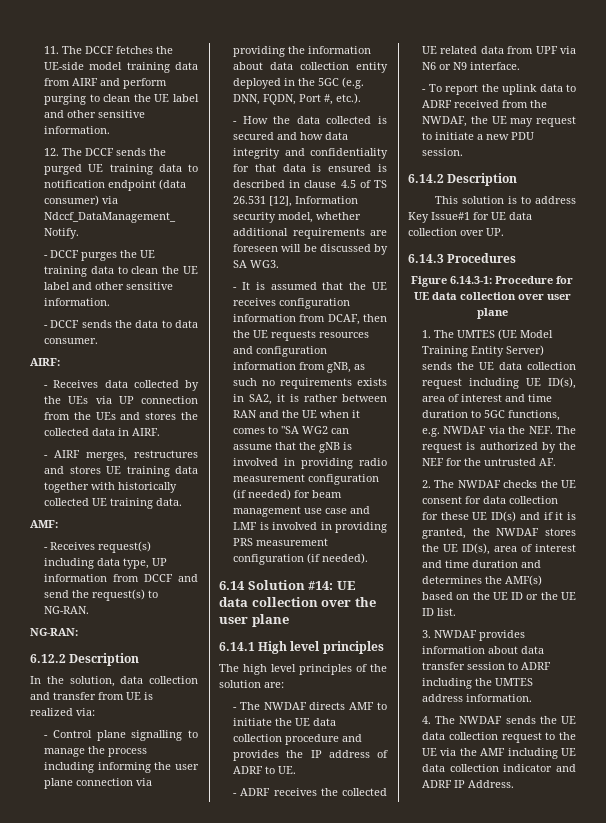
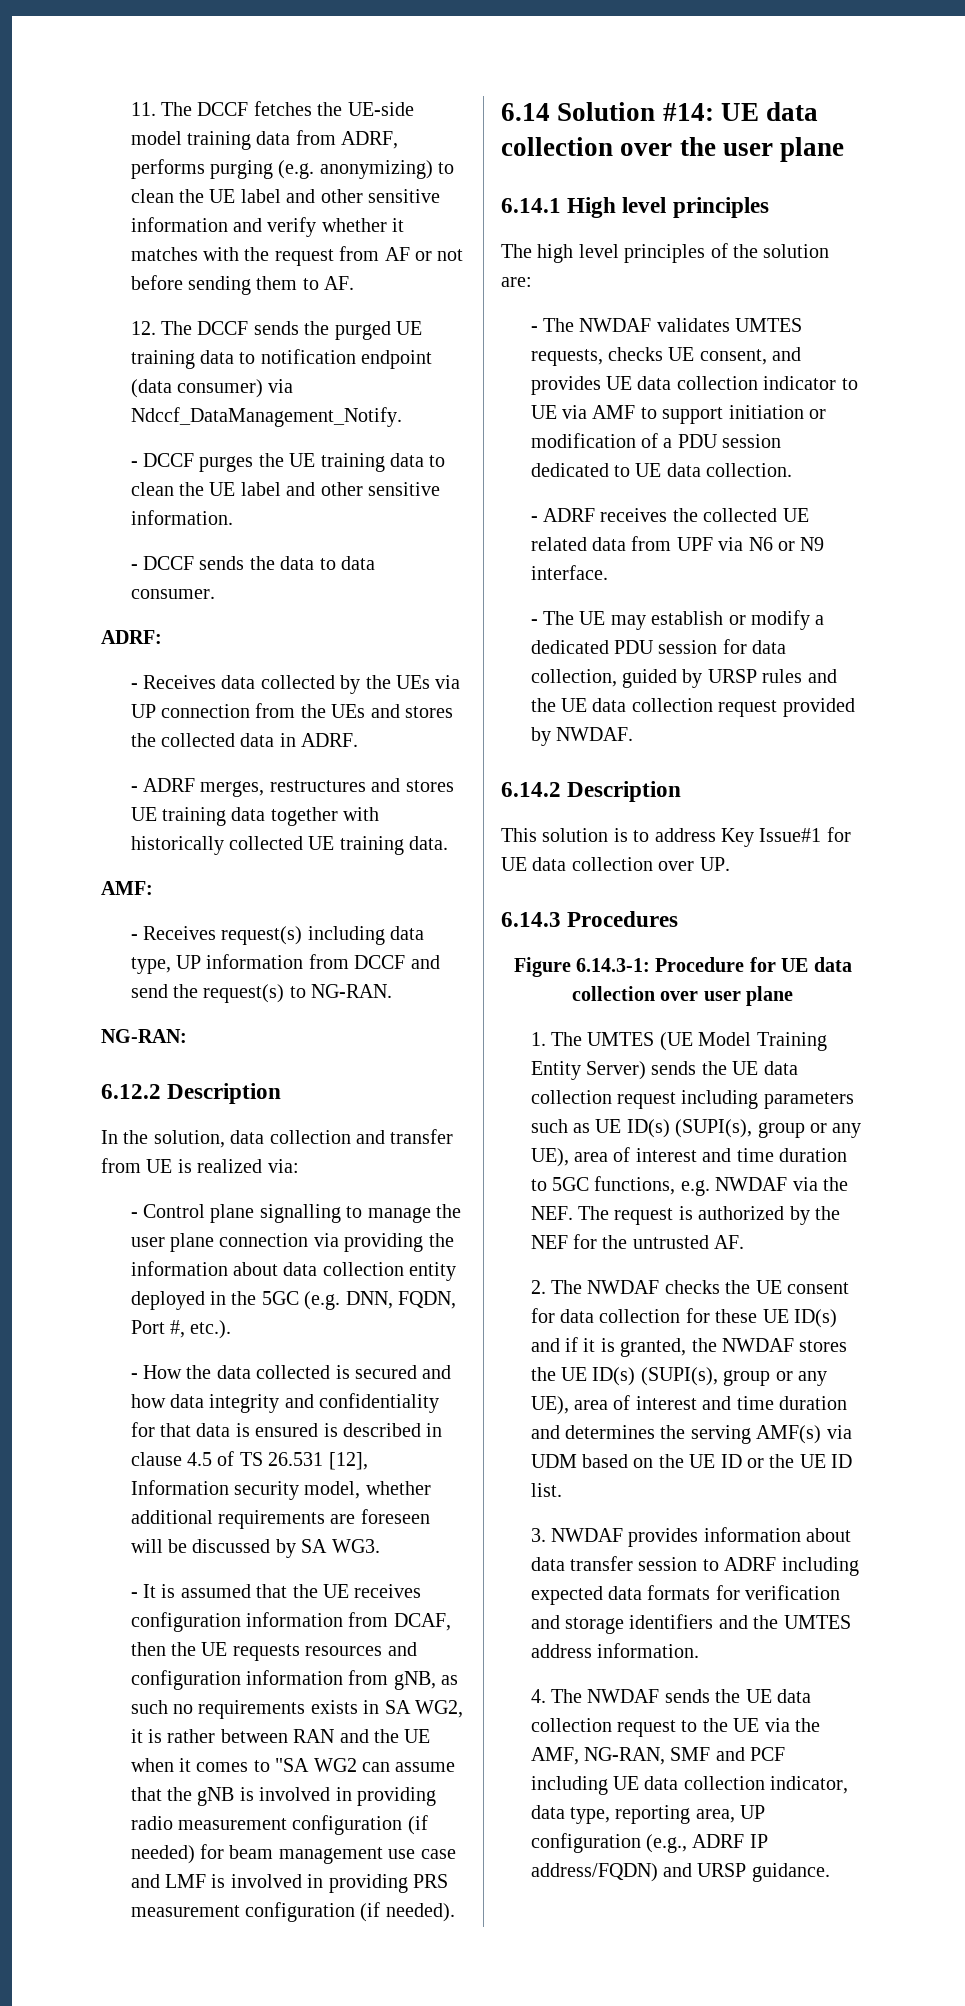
- 11. The DCCF fetches the UE-side model training data from AIRF and perform purging to clean the UE label and other sensitive information.
+ 11. The DCCF fetches the UE-side model training data from ADRF, performs purging (e.g. anonymizing) to clean the UE label and other sensitive information and verify whether it matches with the request from AF or not before sending them to AF.
- AIRF:
+ ADRF:
- - Receives data collected by the UEs via UP connection from the UEs and stores the collected data in AIRF.
- - AIRF merges, restructures and stores UE training data together with historically collected UE training data.
+ - Receives data collected by the UEs via UP connection from the UEs and stores the collected data in ADRF.
+ - ADRF merges, restructures and stores UE training data together with historically collected UE training data.
- - Control plane signalling to manage the process including informing the user plane connection via providing the information about data collection entity deployed in the 5GC (e.g. DNN, FQDN, Port #, etc.).
+ - Control plane signalling to manage the user plane connection via providing the information about data collection entity deployed in the 5GC (e.g. DNN, FQDN, Port #, etc.).
- - It is assumed that the UE receives configuration information from DCAF, then the UE requests resources and configuration information from gNB, as such no requirements exists in SA2, it is rather between RAN and the UE when it comes to "SA WG2 can assume that the gNB is involved in providing radio measurement configuration (if needed) for beam management use case and LMF is involved in providing PRS measurement configuration (if needed).
+ - It is assumed that the UE receives configuration information from DCAF, then the UE requests resources and configuration information from gNB, as such no requirements exists in SA WG2, it is rather between RAN and the UE when it comes to "SA WG2 can assume that the gNB is involved in providing radio measurement configuration (if needed) for beam management use case and LMF is involved in providing PRS measurement configuration (if needed).
- - The NWDAF directs AMF to initiate the UE data collection procedure and provides the IP address of ADRF to UE.
+ - The NWDAF validates UMTES requests, checks UE consent, and provides UE data collection indicator to UE via AMF to support initiation or modification of a PDU session dedicated to UE data collection.
- - To report the uplink data to ADRF received from the NWDAF, the UE may request to initiate a new PDU session.
+ - The UE may establish or modify a dedicated PDU session for data collection, guided by URSP rules and the UE data collection request provided by NWDAF.
- 1. The UMTES (UE Model Training Entity Server) sends the UE data collection request including UE ID(s), area of interest and time duration to 5GC functions, e.g. NWDAF via the NEF. The request is authorized by the NEF for the untrusted AF.
+ 1. The UMTES (UE Model Training Entity Server) sends the UE data collection request including parameters such as UE ID(s) (SUPI(s), group or any UE), area of interest and time duration to 5GC functions, e.g. NWDAF via the NEF. The request is authorized by the NEF for the untrusted AF.
- 2. The NWDAF checks the UE consent for data collection for these UE ID(s) and if it is granted, the NWDAF stores the UE ID(s), area of interest and time duration and determines the AMF(s) based on the UE ID or the UE ID list.
+ 2. The NWDAF checks the UE consent for data collection for these UE ID(s) and if it is granted, the NWDAF stores the UE ID(s) (SUPI(s), group or any UE), area of interest and time duration and determines the serving AMF(s) via UDM based on the UE ID or the UE ID list.
- 3. NWDAF provides information about data transfer session to ADRF including the UMTES address information.
+ 3. NWDAF provides information about data transfer session to ADRF including expected data formats for verification and storage identifiers and the UMTES address information.
- 4. The NWDAF sends the UE data collection request to the UE via the AMF including UE data collection indicator and ADRF IP Address.
+ 4. The NWDAF sends the UE data collection request to the UE via the AMF, NG-RAN, SMF and PCF including UE data collection indicator, data type, reporting area, UP configuration (e.g., ADRF IP address/FQDN) and URSP guidance.

